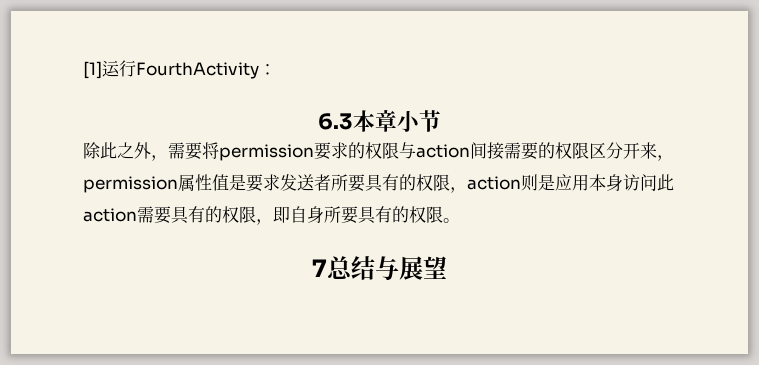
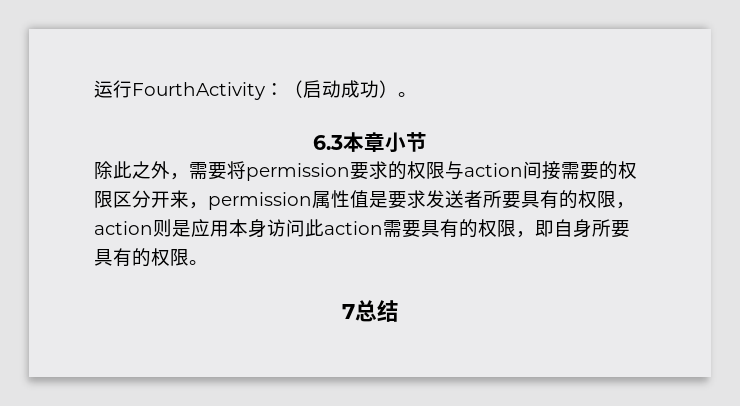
- [1]运行FourthActivity：
+ 运行FourthActivity：（启动成功）。
- 7总结与展望
+ 7总结

